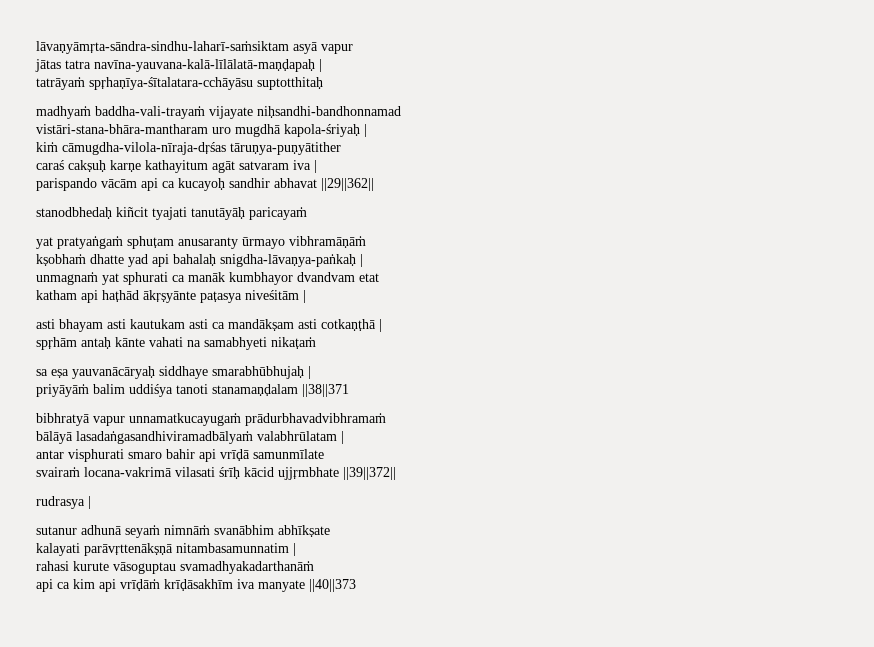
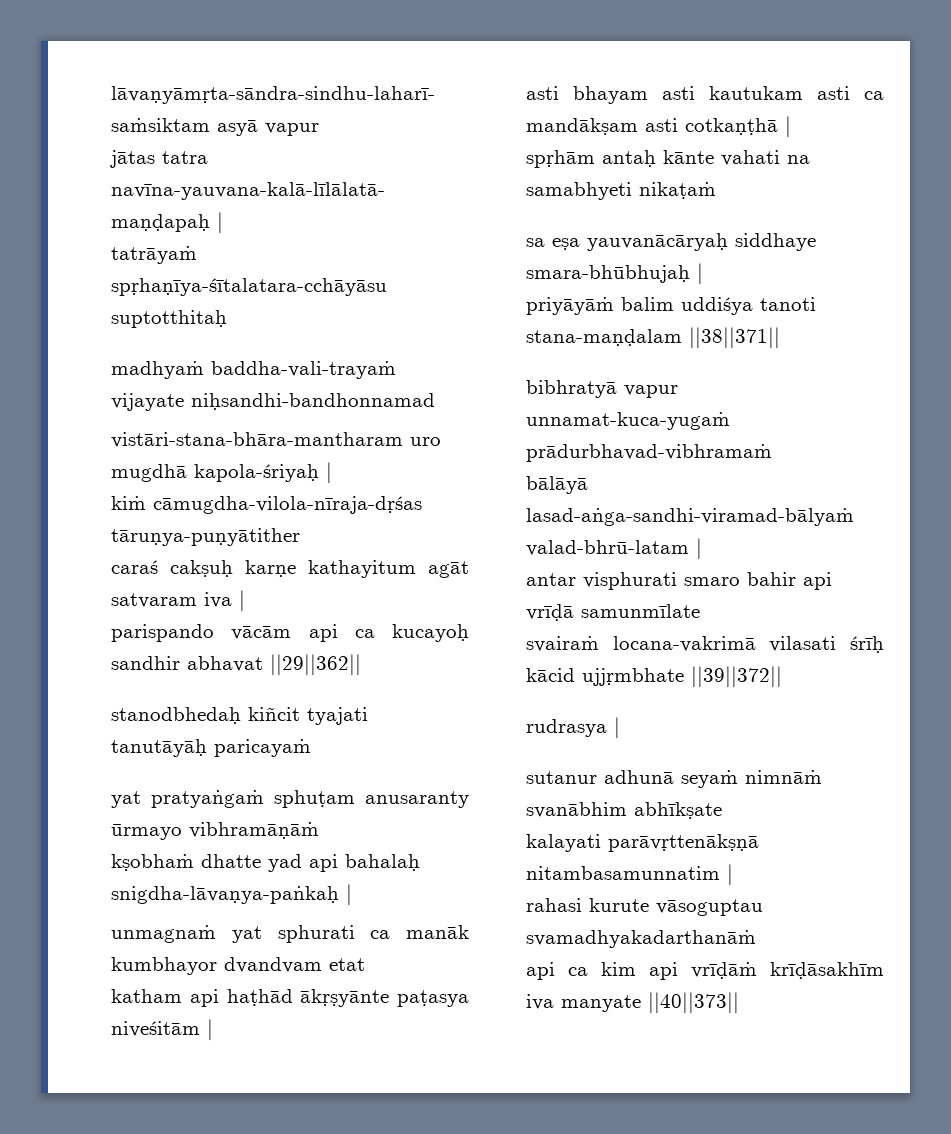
- sa eṣa yauvanācāryaḥ siddhaye smarabhūbhujaḥ |
+ sa eṣa yauvanācāryaḥ siddhaye smara-bhūbhujaḥ |
- priyāyāṁ balim uddiśya tanoti stanamaṇḍalam ||38||371
+ priyāyāṁ balim uddiśya tanoti stana-maṇḍalam ||38||371||
- bibhratyā vapur unnamatkucayugaṁ prādurbhavadvibhramaṁ
+ bibhratyā vapur unnamat-kuca-yugaṁ prādurbhavad-vibhramaṁ
- bālāyā lasadaṅgasandhiviramadbālyaṁ valabhrūlatam |
+ bālāyā lasad-aṅga-sandhi-viramad-bālyaṁ valad-bhrū-latam |
- api ca kim api vrīḍāṁ krīḍāsakhīm iva manyate ||40||373
+ api ca kim api vrīḍāṁ krīḍāsakhīm iva manyate ||40||373||

